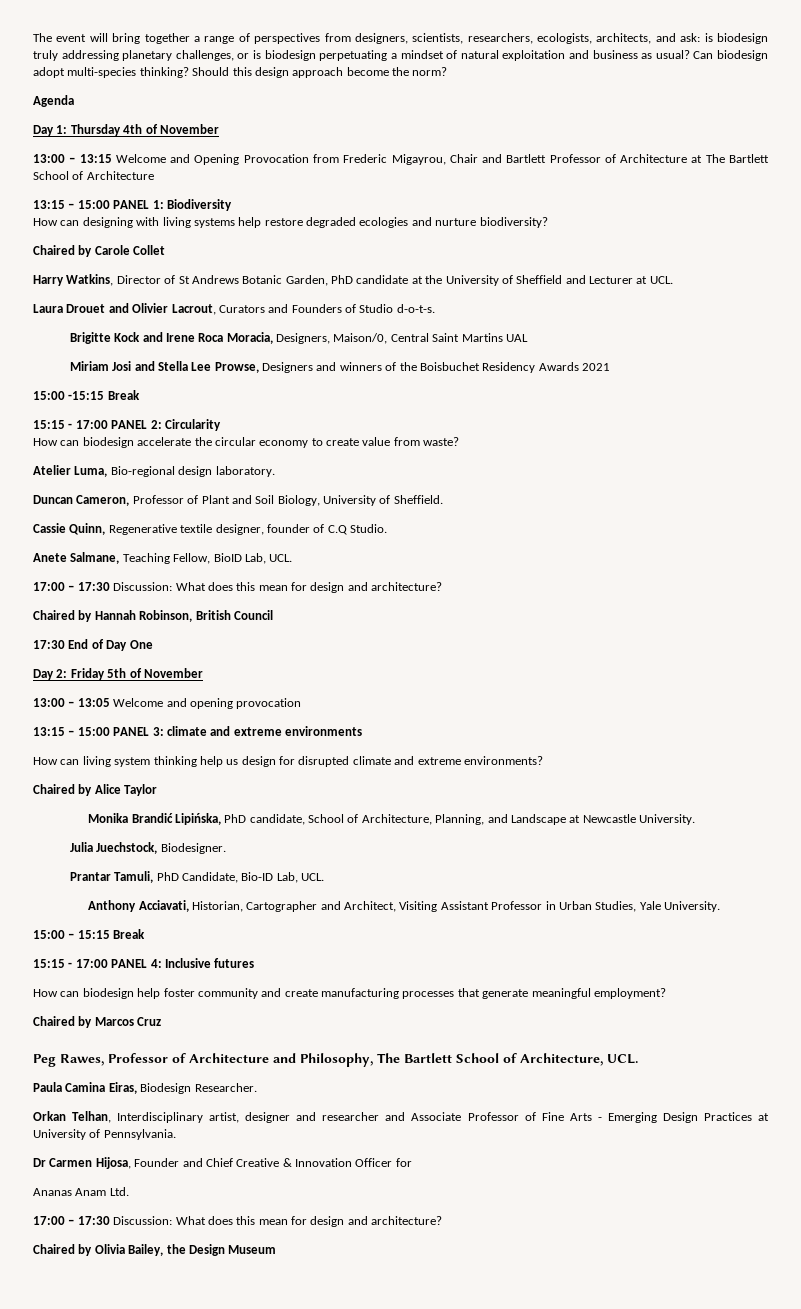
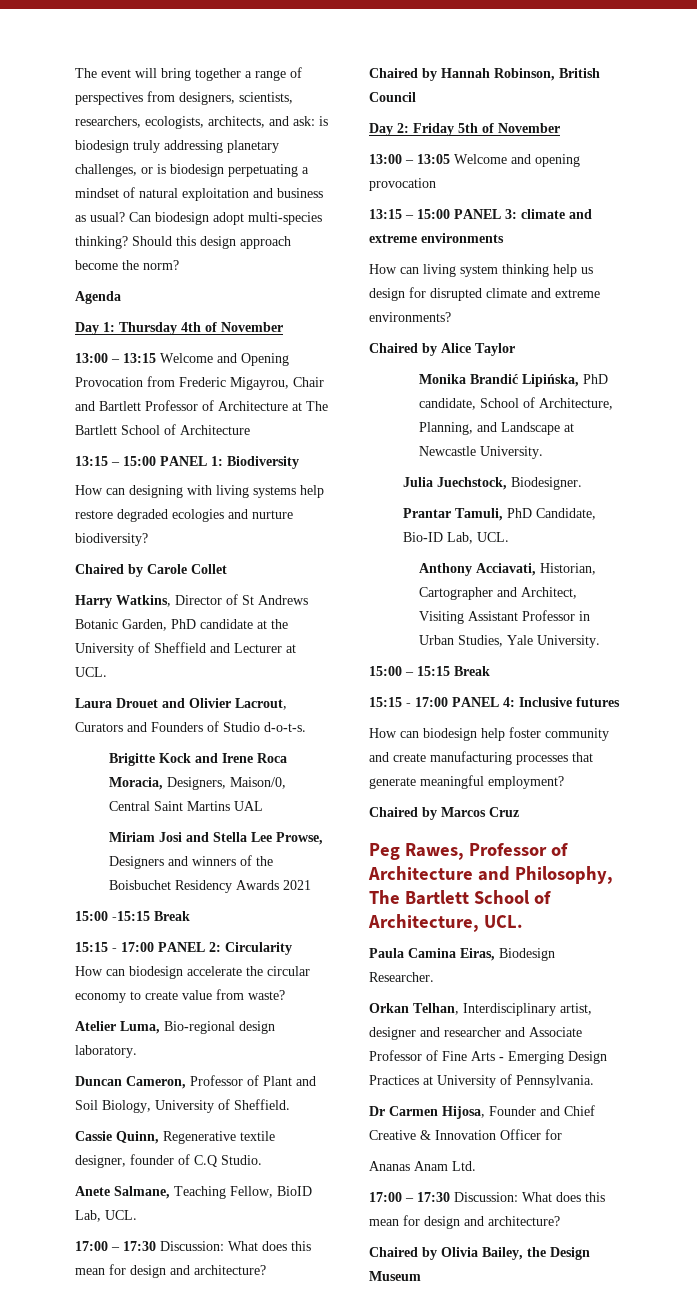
- 17:30 End of Day One

